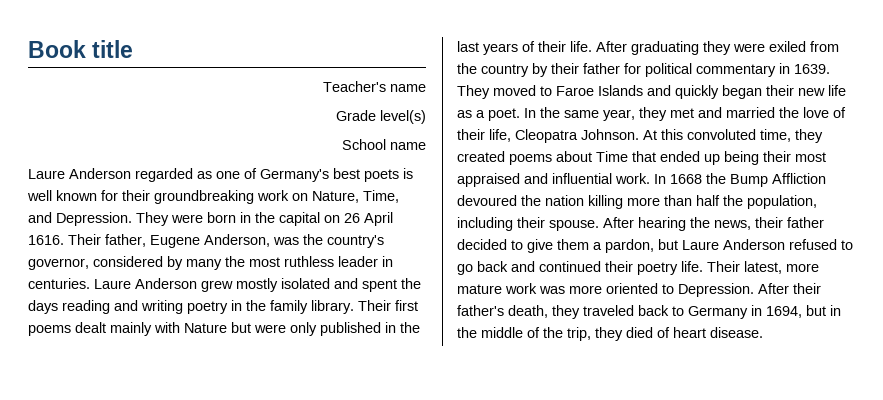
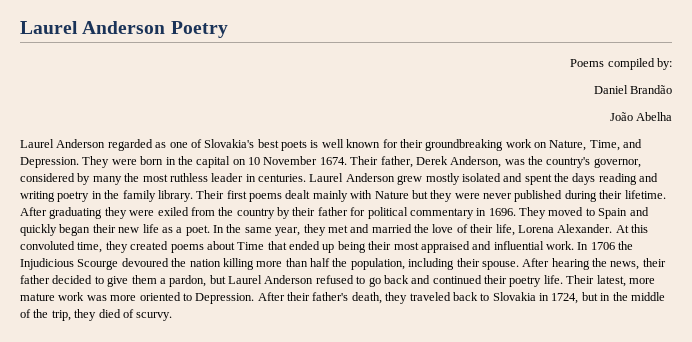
- Book title
- Teacher's name
- Grade level(s)
- School name
- Laure Anderson regarded as one of Germany's best poets is well known for their groundbreaking work on Nature, Time, and Depression.
+ Laurel Anderson Poetry
+ Poems compiled by:
+ Daniel Brandão
+ João Abelha
+ Laurel Anderson regarded as one of Slovakia's best poets is well known for their groundbreaking work on Nature, Time, and Depression.
- They were born in the capital on 26 April 1616.
+ They were born in the capital on 10 November 1674.
- Their father, Eugene Anderson, was the country's governor, considered by many the most ruthless leader in centuries.
+ Their father, Derek Anderson, was the country's governor, considered by many the most ruthless leader in centuries.
- Laure Anderson grew mostly isolated and spent the days reading and writing poetry in the family library.
+ Laurel Anderson grew mostly isolated and spent the days reading and writing poetry in the family library.
- Their first poems dealt mainly with Nature but were only published in the last years of their life.
+ Their first poems dealt mainly with Nature but they were never published during their lifetime.
- After graduating they were exiled from the country by their father for political commentary in 1639.
+ After graduating they were exiled from the country by their father for political commentary in 1696.
- They moved to Faroe Islands and quickly began their new life as a poet.
+ They moved to Spain and quickly began their new life as a poet.
- In the same year, they met and married the love of their life, Cleopatra Johnson.
+ In the same year, they met and married the love of their life, Lorena Alexander.
- In 1668 the Bump Affliction devoured the nation killing more than half the population, including their spouse.
+ In 1706 the Injudicious Scourge devoured the nation killing more than half the population, including their spouse.
- After hearing the news, their father decided to give them a pardon, but Laure Anderson refused to go back and continued their poetry life.
+ After hearing the news, their father decided to give them a pardon, but Laurel Anderson refused to go back and continued their poetry life.
- After their father's death, they traveled back to Germany in 1694, but in the middle of the trip, they died of heart disease.
+ After their father's death, they traveled back to Slovakia in 1724, but in the middle of the trip, they died of scurvy.

